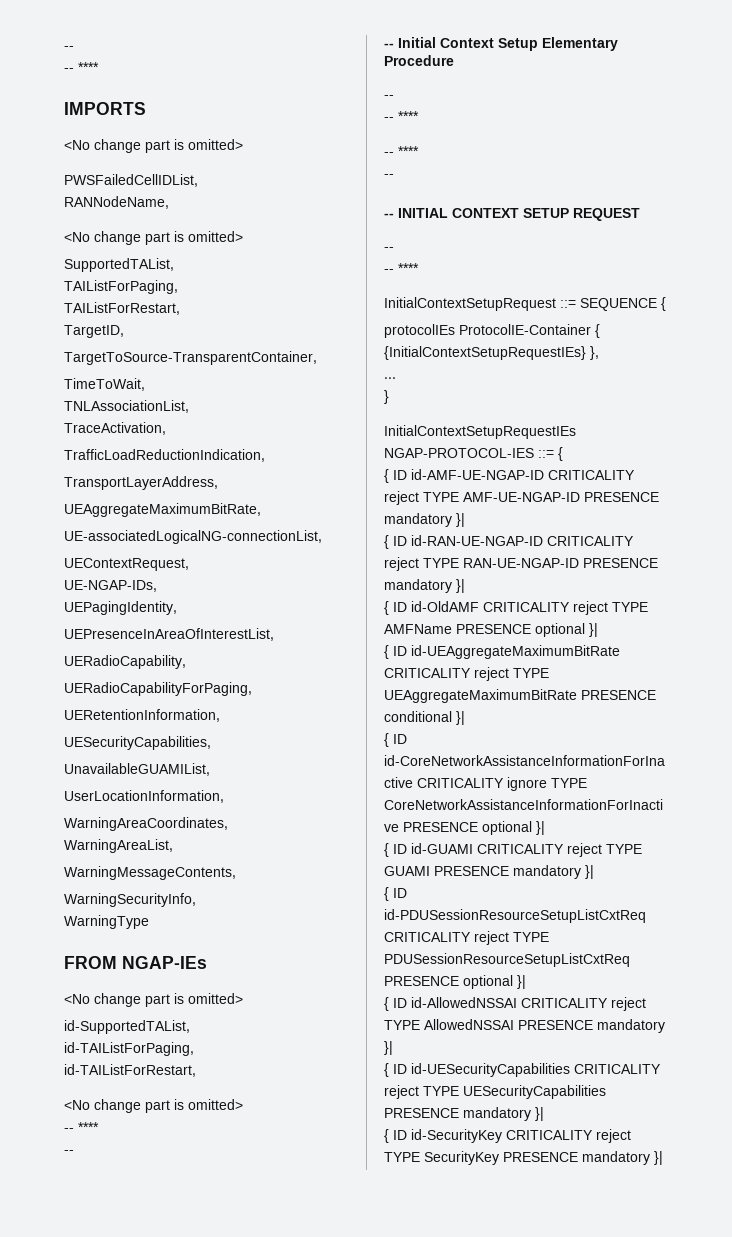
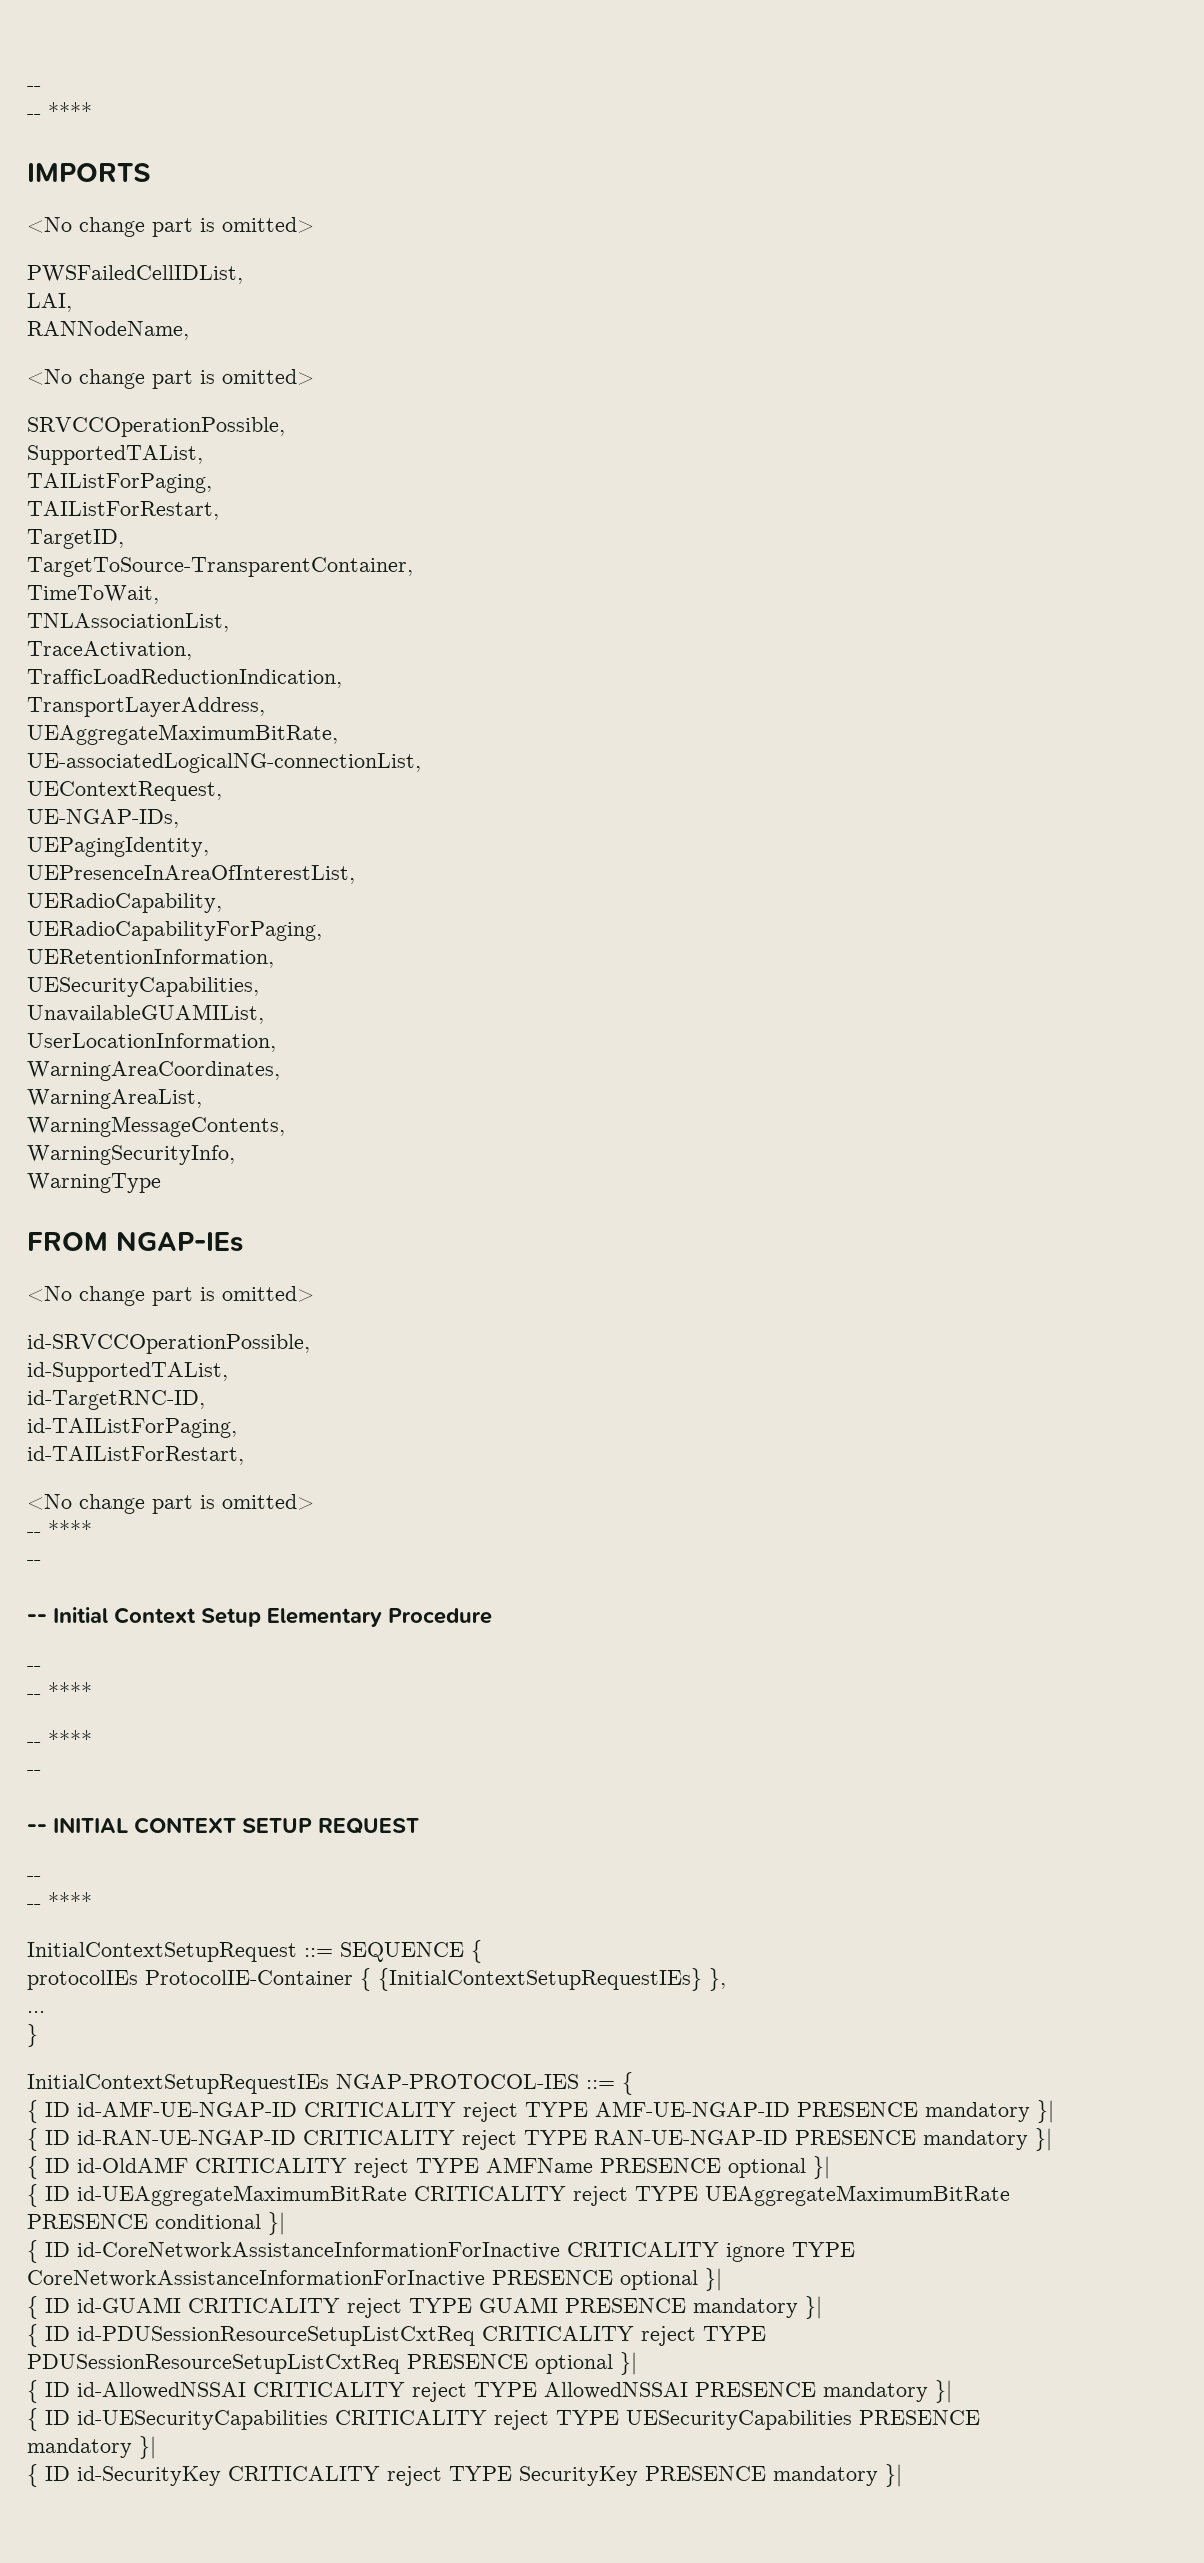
+ LAI,
+ SRVCCOperationPossible,
+ id-SRVCCOperationPossible,
+ id-TargetRNC-ID,

